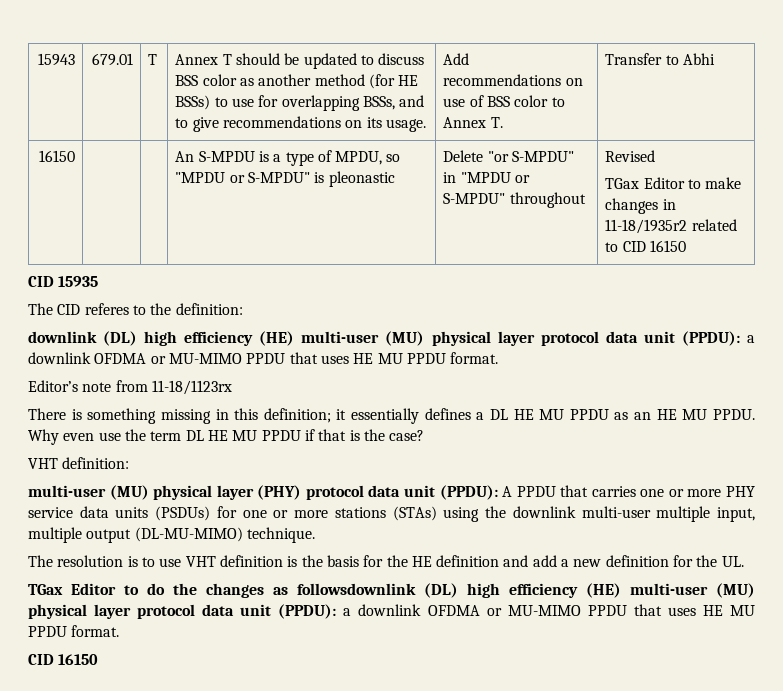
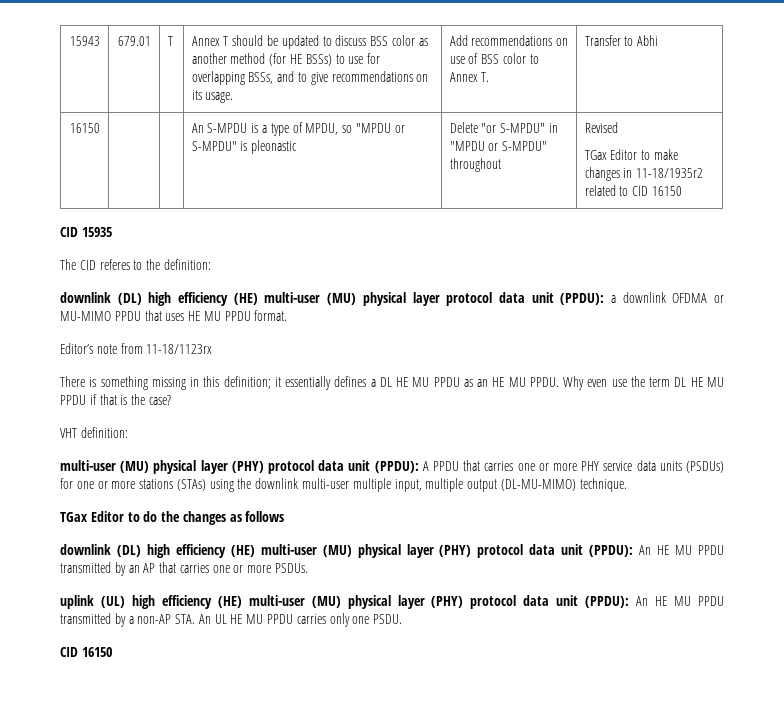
- The resolution is to use VHT definition is the basis for the HE definition and add a new definition for the UL.
- TGax Editor to do the changes as followsdownlink (DL) high efficiency (HE) multi-user (MU) physical layer protocol data unit (PPDU): a downlink OFDMA or MU-MIMO PPDU that uses HE MU PPDU format.
+ TGax Editor to do the changes as follows
+ downlink (DL) high efficiency (HE) multi-user (MU) physical layer (PHY) protocol data unit (PPDU): An HE MU PPDU transmitted by an AP that carries one or more PSDUs.
+ uplink (UL) high efficiency (HE) multi-user (MU) physical layer (PHY) protocol data unit (PPDU): An HE MU PPDU transmitted by a non-AP STA. An UL HE MU PPDU carries only one PSDU.

